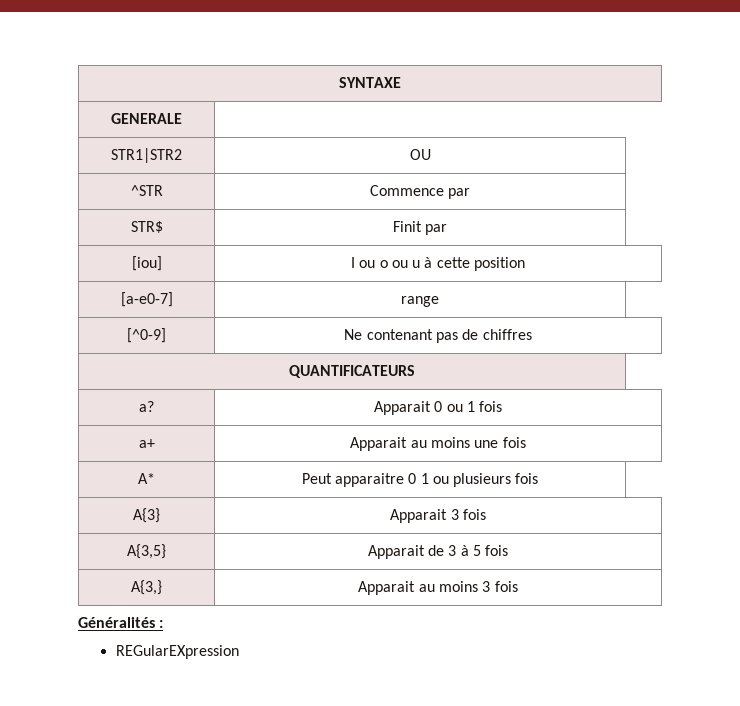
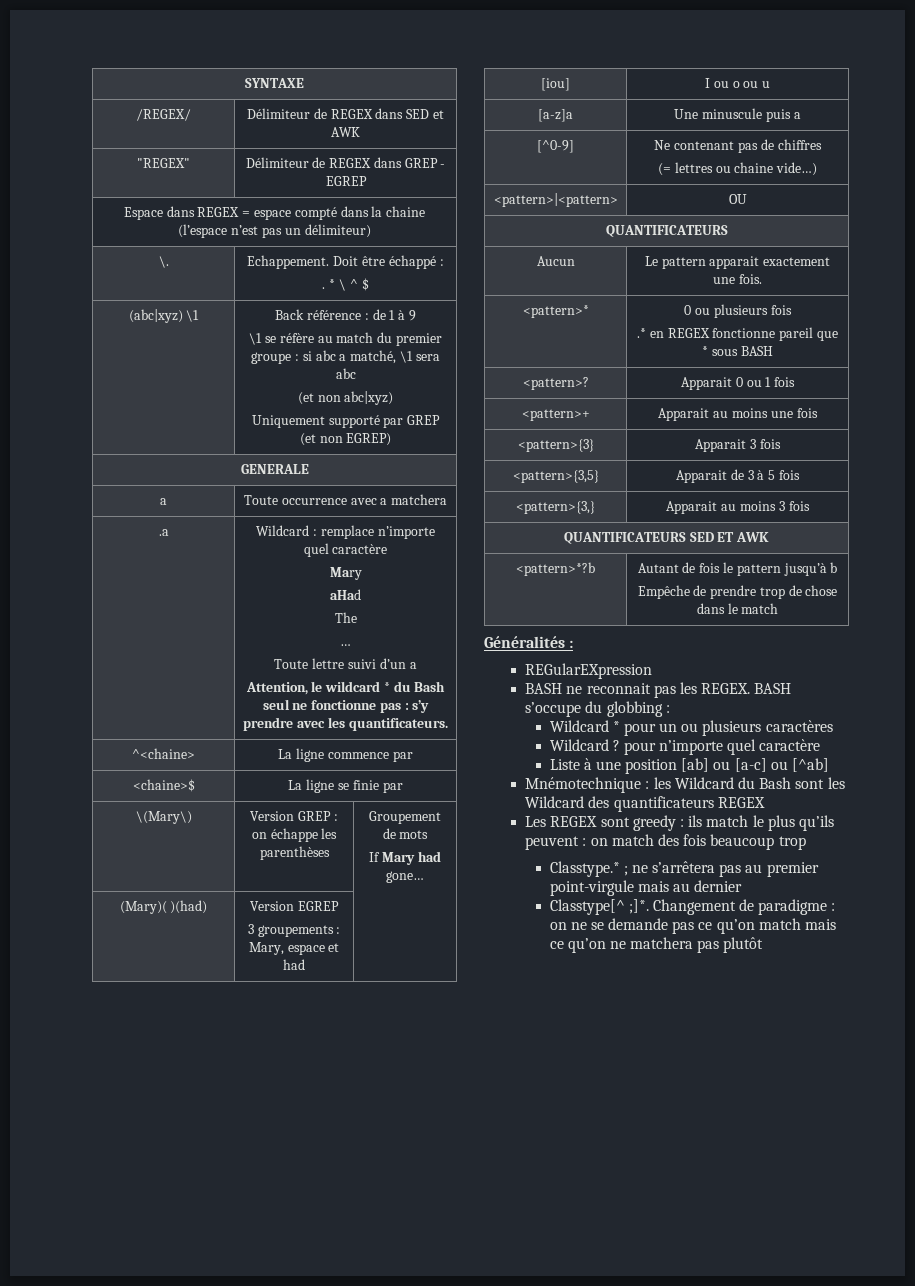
+ /REGEX/ | Délimiteur de REGEX dans SED et AWK
+ "REGEX" | Délimiteur de REGEX dans GREP - EGREP
+ Espace dans REGEX = espace compté dans la chaine (l’espace n’est pas un délimiteur)
+ \. | Echappement. Doit être échappé :
+ . * \ ^ $
+ (abc|xyz) \1 | Back référence : de 1 à 9
+ \1 se réfère au match du premier groupe : si abc a matché, \1 sera abc
+ (et non abc|xyz)
+ Uniquement supporté par GREP (et non EGREP)
  GENERALE
- STR1|STR2 | OU
- ^STR | Commence par
- STR$ | Finit par
+ a | Toute occurrence avec a matchera
+ .a | Wildcard : remplace n’importe quel caractère
+ Mary
+ aHad
+ The
+ …
+ Toute lettre suivi d’un a
+ Attention, le wildcard * du Bash seul ne fonctionne pas : s’y prendre avec les quantificateurs.
+ ^<chaine> | La ligne commence par
+ <chaine>$ | La ligne se finie par
+ \(Mary\) | Version GREP : on échappe les parenthèses | Groupement de mots
+ If Mary had gone…
+ (Mary)( )(had) | Version EGREP
+ 3 groupements : Mary, espace et had |
- [iou] | I ou o ou u à cette position
- [a-e0-7] | range
+ [iou] | I ou o ou u
+ [a-z]a | Une minuscule puis a
  [^0-9] | Ne contenant pas de chiffres
+ (= lettres ou chaine vide…)
+ <pattern>|<pattern> | OU
  QUANTIFICATEURS
- a? | Apparait 0 ou 1 fois
+ Aucun | Le pattern apparait exactement une fois.
+ <pattern>* | 0 ou plusieurs fois
+ .* en REGEX fonctionne pareil que * sous BASH
+ <pattern>? | Apparait 0 ou 1 fois
- a+ | Apparait au moins une fois
+ <pattern>+ | Apparait au moins une fois
- A* | Peut apparaitre 0 1 ou plusieurs fois
- A{3} | Apparait 3 fois
+ <pattern>{3} | Apparait 3 fois
- A{3,5} | Apparait de 3 à 5 fois
+ <pattern>{3,5} | Apparait de 3 à 5 fois
- A{3,} | Apparait au moins 3 fois
+ <pattern>{3,} | Apparait au moins 3 fois
+ QUANTIFICATEURS SED ET AWK
+ <pattern>*?b | Autant de fois le pattern jusqu’à b
+ Empêche de prendre trop de chose dans le match
  Généralités :
  REGularEXpression
+ BASH ne reconnait pas les REGEX. BASH s’occupe du globbing :
+ Wildcard * pour un ou plusieurs caractères
+ Wildcard ? pour n’importe quel caractère
+ Liste à une position [ab] ou [a-c] ou [^ab]
+ Mnémotechnique : les Wildcard du Bash sont les Wildcard des quantificateurs REGEX
+ Les REGEX sont greedy : ils match le plus qu’ils peuvent : on match des fois beaucoup trop
+ Classtype.* ; ne s’arrêtera pas au premier point-virgule mais au dernier
+ Classtype[^ ;]*. Changement de paradigme : on ne se demande pas ce qu’on match mais ce qu’on ne matchera pas plutôt

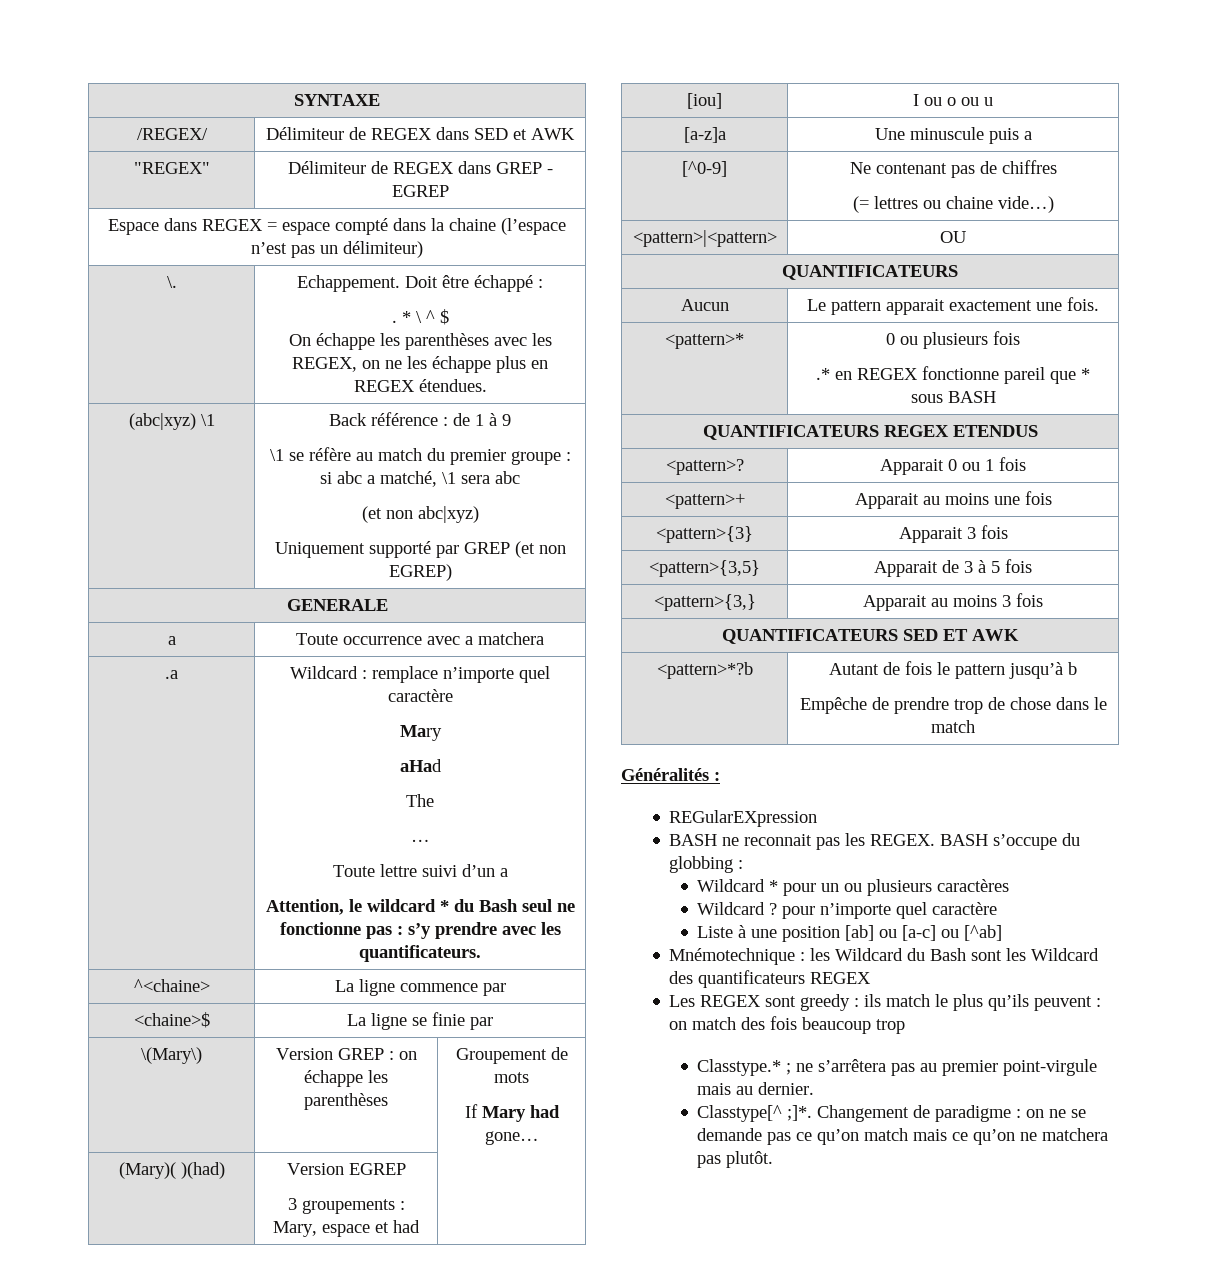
  \. | Echappement. Doit être échappé :
  . * \ ^ $
+ On échappe les parenthèses avec les REGEX, on ne les échappe plus en REGEX étendues.
+ QUANTIFICATEURS REGEX ETENDUS
- Classtype.* ; ne s’arrêtera pas au premier point-virgule mais au dernier
+ Classtype.* ; ne s’arrêtera pas au premier point-virgule mais au dernier.
- Changement de paradigme : on ne se demande pas ce qu’on match mais ce qu’on ne matchera pas plutôt
+ Changement de paradigme : on ne se demande pas ce qu’on match mais ce qu’on ne matchera pas plutôt.

